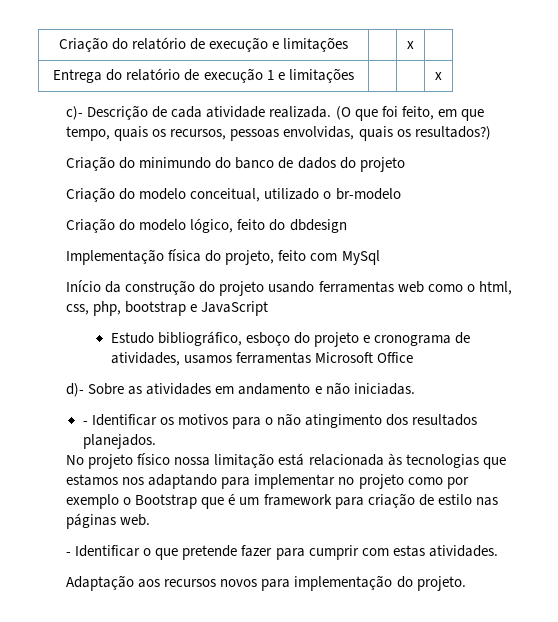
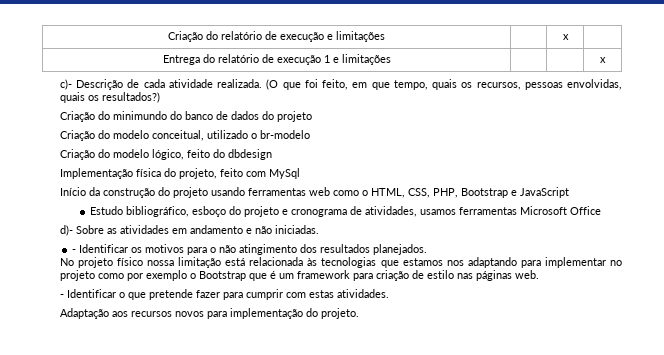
- Início da construção do projeto usando ferramentas web como o html, css, php, bootstrap e JavaScript
+ Início da construção do projeto usando ferramentas web como o HTML, CSS, PHP, Bootstrap e JavaScript

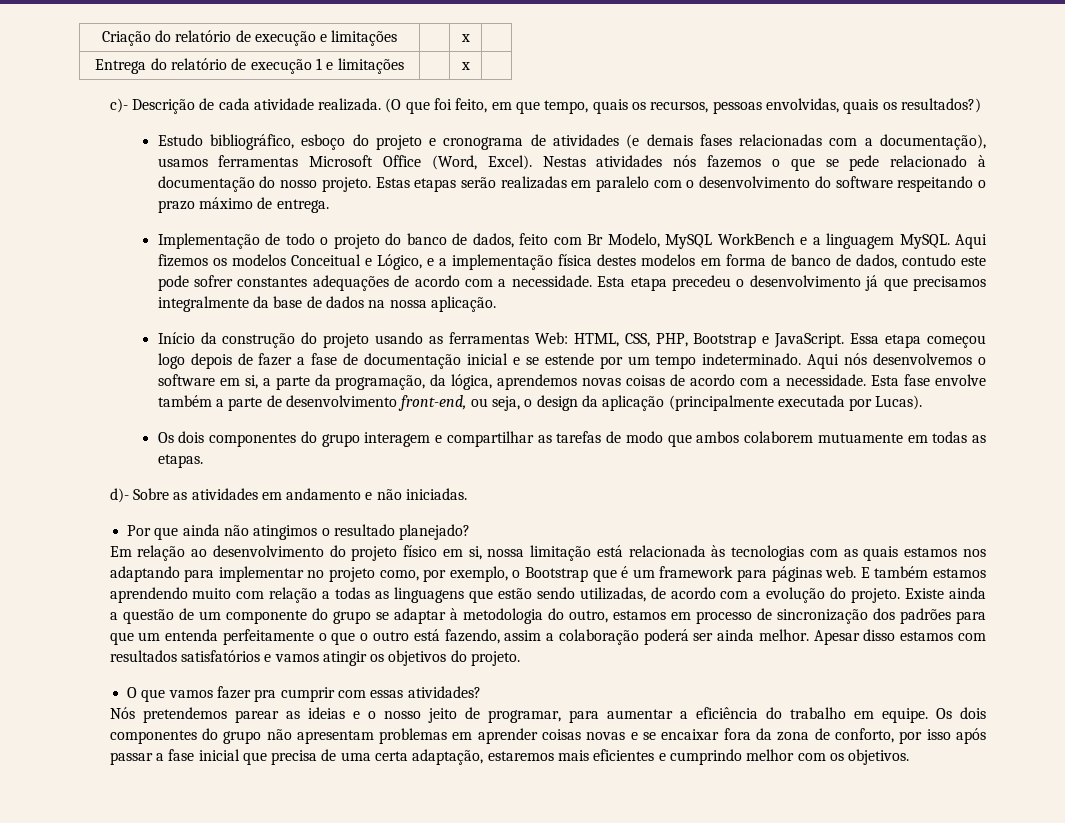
- Entrega do relatório de execução 1 e limitações | | | x
+ Entrega do relatório de execução 1 e limitações | | x |
- Criação do minimundo do banco de dados do projeto
- Criação do modelo conceitual, utilizado o br-modelo
- Criação do modelo lógico, feito do dbdesign
- Implementação física do projeto, feito com MySql
- Início da construção do projeto usando ferramentas web como o HTML, CSS, PHP, Bootstrap e JavaScript
- Estudo bibliográfico, esboço do projeto e cronograma de atividades, usamos ferramentas Microsoft Office
+ Estudo bibliográfico, esboço do projeto e cronograma de atividades (e demais fases relacionadas com a documentação), usamos ferramentas Microsoft Office (Word, Excel). Nestas atividades nós fazemos o que se pede relacionado à documentação do nosso projeto. Estas etapas serão realizadas em paralelo com o desenvolvimento do software respeitando o prazo máximo de entrega.
+ Implementação de todo o projeto do banco de dados, feito com Br Modelo, MySQL WorkBench e a linguagem MySQL. Aqui fizemos os modelos Conceitual e Lógico, e a implementação física destes modelos em forma de banco de dados, contudo este pode sofrer constantes adequações de acordo com a necessidade. Esta etapa precedeu o desenvolvimento já que precisamos integralmente da base de dados na nossa aplicação.
+ Início da construção do projeto usando as ferramentas Web: HTML, CSS, PHP, Bootstrap e JavaScript. Essa etapa começou logo depois de fazer a fase de documentação inicial e se estende por um tempo indeterminado. Aqui nós desenvolvemos o software em si, a parte da programação, da lógica, aprendemos novas coisas de acordo com a necessidade. Esta fase envolve também a parte de desenvolvimento front-end, ou seja, o design da aplicação (principalmente executada por Lucas).
+ Os dois componentes do grupo interagem e compartilhar as tarefas de modo que ambos colaborem mutuamente em todas as etapas.
- - Identificar os motivos para o não atingimento dos resultados planejados.
- No projeto físico nossa limitação está relacionada às tecnologias que estamos nos adaptando para implementar no projeto como por exemplo o Bootstrap que é um framework para criação de estilo nas páginas web.
- - Identificar o que pretende fazer para cumprir com estas atividades.
- Adaptação aos recursos novos para implementação do projeto.
+ Por que ainda não atingimos o resultado planejado?
+ Em relação ao desenvolvimento do projeto físico em si, nossa limitação está relacionada às tecnologias com as quais estamos nos adaptando para implementar no projeto como, por exemplo, o Bootstrap que é um framework para páginas web. E também estamos aprendendo muito com relação a todas as linguagens que estão sendo utilizadas, de acordo com a evolução do projeto. Existe ainda a questão de um componente do grupo se adaptar à metodologia do outro, estamos em processo de sincronização dos padrões para que um entenda perfeitamente o que o outro está fazendo, assim a colaboração poderá ser ainda melhor. Apesar disso estamos com resultados satisfatórios e vamos atingir os objetivos do projeto.
+ O que vamos fazer pra cumprir com essas atividades?
+ Nós pretendemos parear as ideias e o nosso jeito de programar, para aumentar a eficiência do trabalho em equipe. Os dois componentes do grupo não apresentam problemas em aprender coisas novas e se encaixar fora da zona de conforto, por isso após passar a fase inicial que precisa de uma certa adaptação, estaremos mais eficientes e cumprindo melhor com os objetivos.

